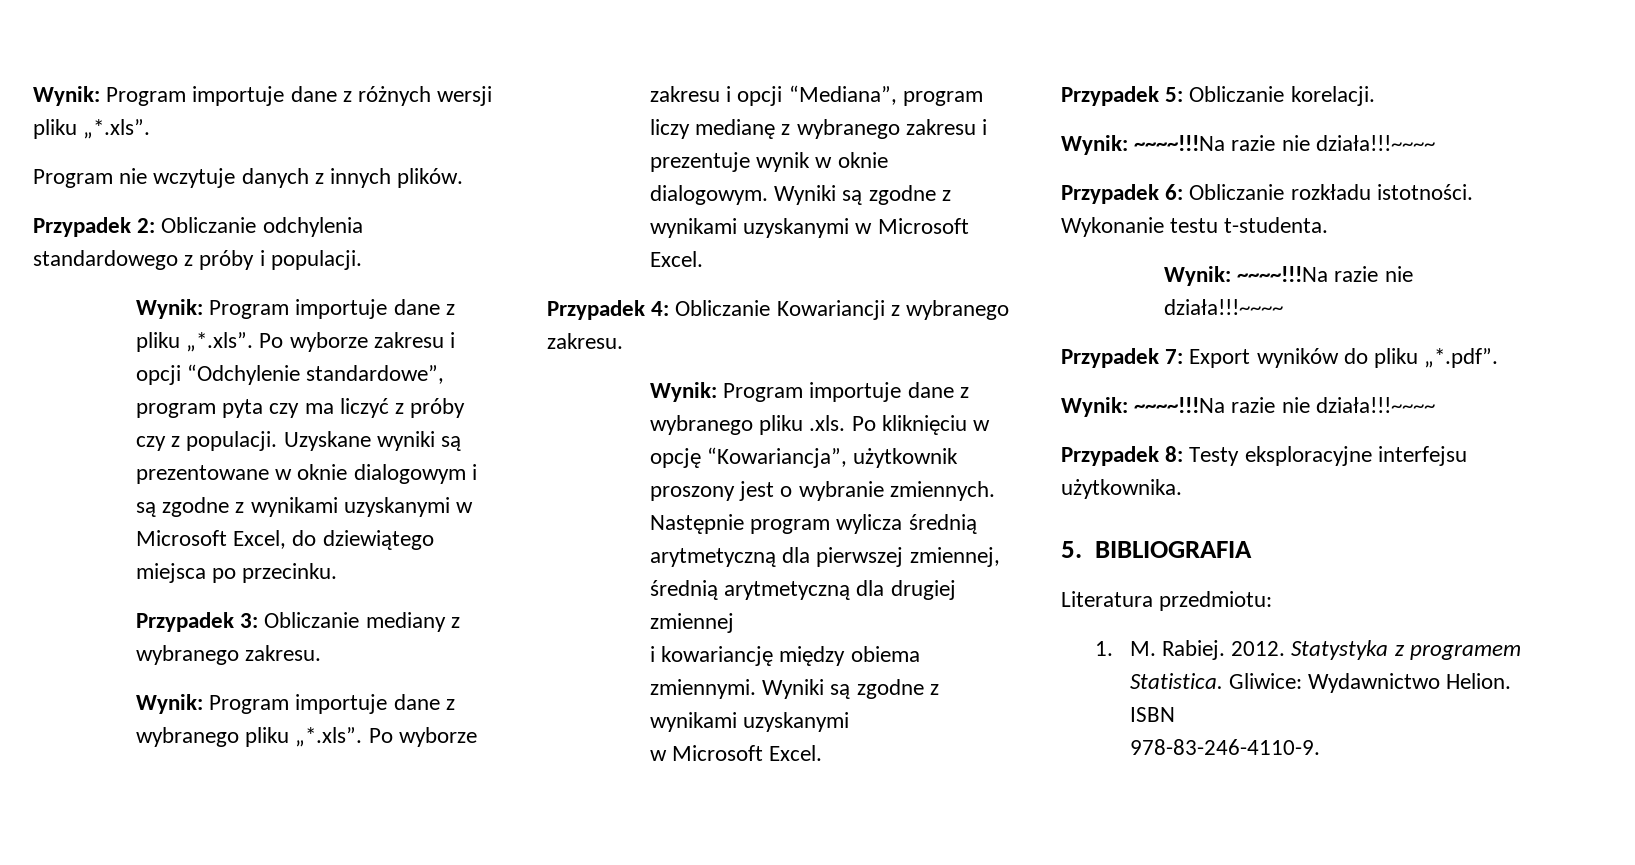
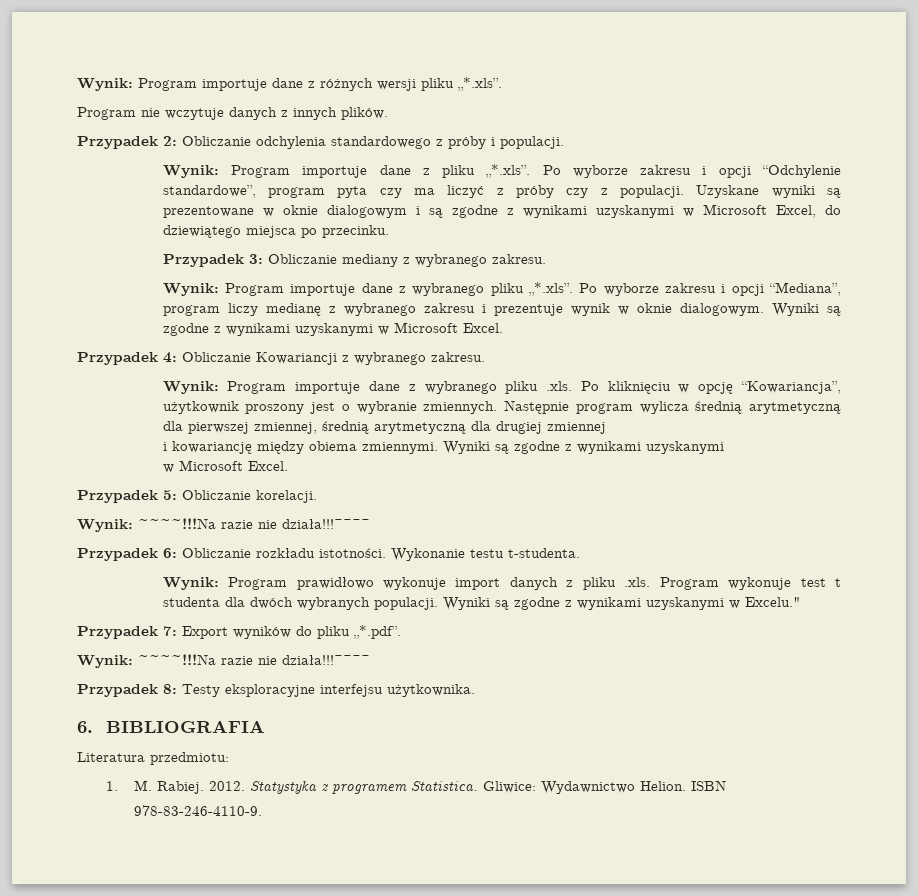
  Wykonanie testu t-studenta.
- Wynik: ~~~~!!!Na razie nie działa!!!~~~~
+ Wynik: Program prawidłowo wykonuje import danych z pliku .xls. Program wykonuje test t studenta dla dwóch wybranych populacji. Wyniki są zgodne z wynikami uzyskanymi w Excelu."
- 5. BIBLIOGRAFIA
+ 6. BIBLIOGRAFIA

